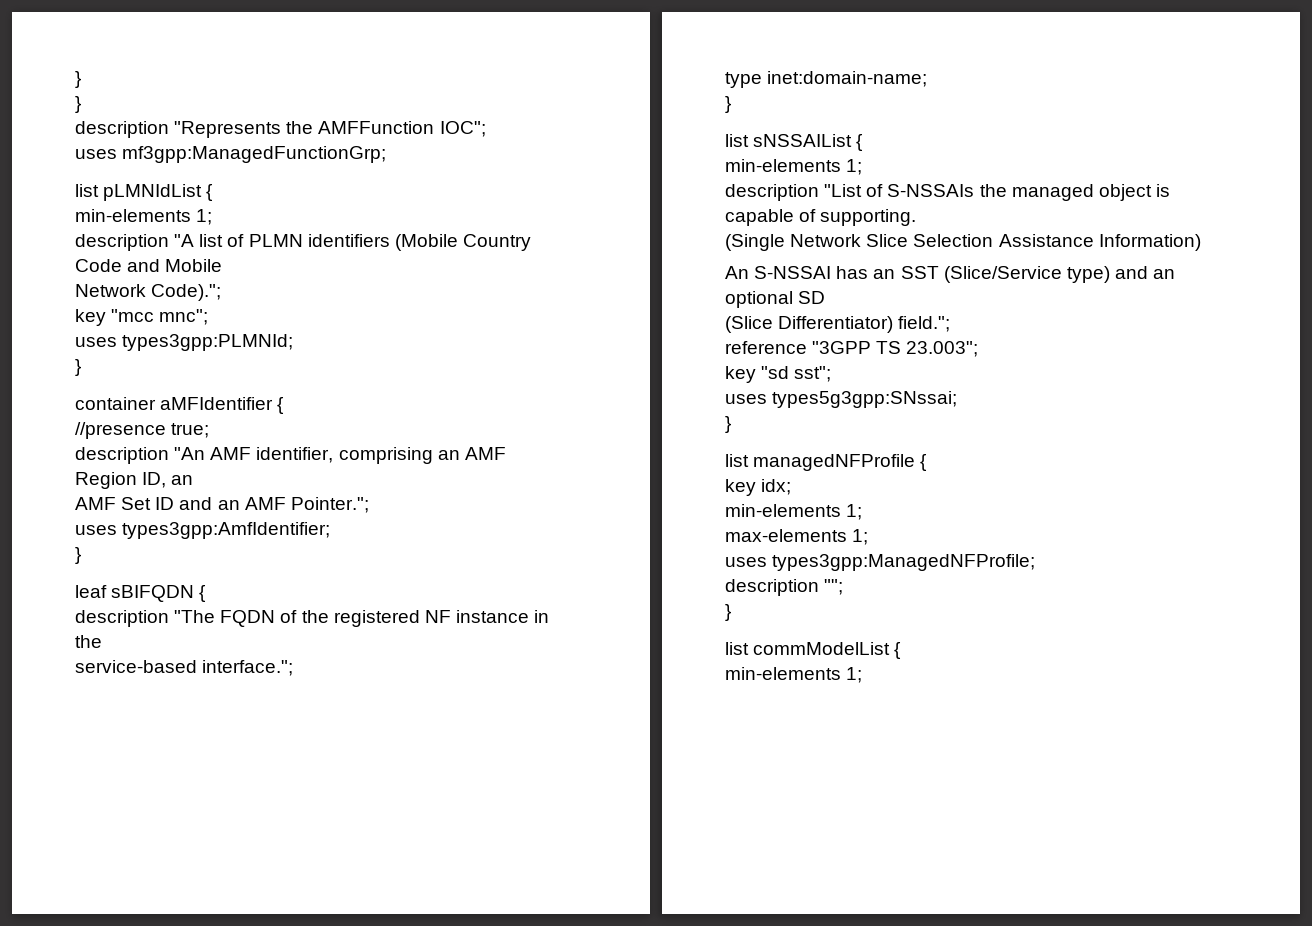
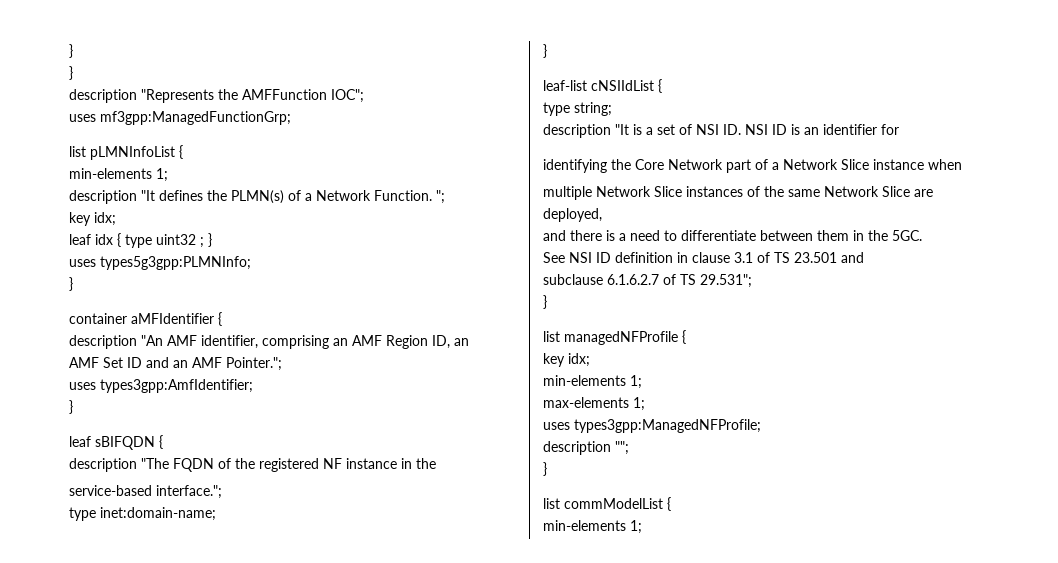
- list pLMNIdList {
+ list pLMNInfoList {
  min-elements 1;
- description "A list of PLMN identifiers (Mobile Country Code and Mobile
- Network Code).";
- key "mcc mnc";
- uses types3gpp:PLMNId;
+ description "It defines the PLMN(s) of a Network Function. ";
+ key idx;
+ leaf idx { type uint32 ; }
+ uses types5g3gpp:PLMNInfo;
- //presence true;
- list sNSSAIList {
- min-elements 1;
- description "List of S-NSSAIs the managed object is capable of supporting.
- (Single Network Slice Selection Assistance Information)
- An S-NSSAI has an SST (Slice/Service type) and an optional SD
- (Slice Differentiator) field.";
- reference "3GPP TS 23.003";
- key "sd sst";
- uses types5g3gpp:SNssai;
+ leaf-list cNSIIdList {
+ type string;
+ description "It is a set of NSI ID. NSI ID is an identifier for
+ identifying the Core Network part of a Network Slice instance when
+ multiple Network Slice instances of the same Network Slice are deployed,
+ and there is a need to differentiate between them in the 5GC.
+ See NSI ID definition in clause 3.1 of TS 23.501 and
+ subclause 6.1.6.2.7 of TS 29.531";

